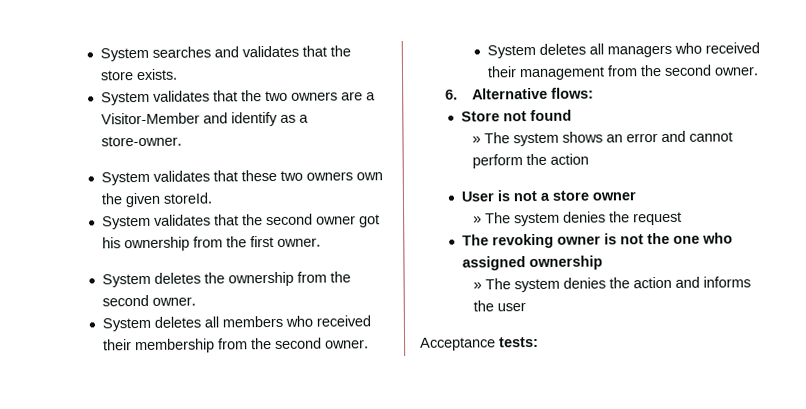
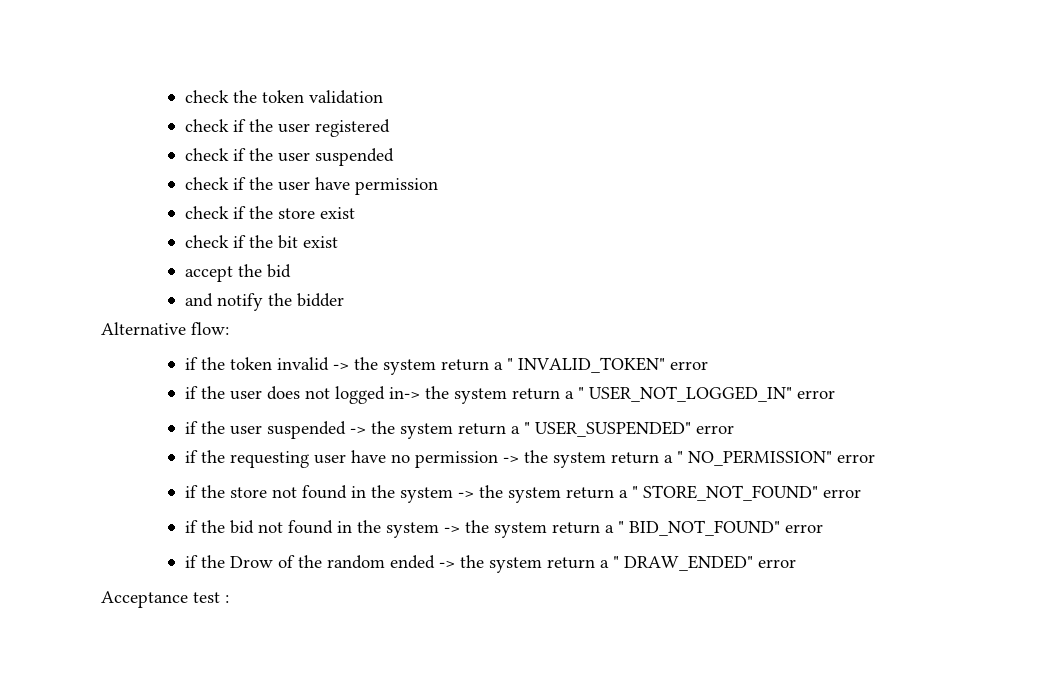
- System searches and validates that the store exists.
- System validates that the two owners are a Visitor-Member and identify as a store-owner.
- System validates that these two owners own the given storeId.
- System validates that the second owner got his ownership from the first owner.
- System deletes the ownership from the second owner.
- System deletes all members who received their membership from the second owner.
- System deletes all managers who received their management from the second owner.
- 6. Alternative flows:
- Store not found
- » The system shows an error and cannot perform the action
- User is not a store owner
- » The system denies the request
- The revoking owner is not the one who assigned ownership
- » The system denies the action and informs the user
+ check the token validation
+ check if the user registered
+ check if the user suspended
+ check if the user have permission
+ check if the store exist
+ check if the bit exist
+ accept the bid
+ and notify the bidder
+ Alternative flow:
+ if the token invalid -> the system return a " INVALID_TOKEN" error
+ if the user does not logged in-> the system return a " USER_NOT_LOGGED_IN" error
+ if the user suspended -> the system return a " USER_SUSPENDED" error
+ if the requesting user have no permission -> the system return a " NO_PERMISSION" error
+ if the store not found in the system -> the system return a " STORE_NOT_FOUND" error
+ if the bid not found in the system -> the system return a " BID_NOT_FOUND" error
+ if the Drow of the random ended -> the system return a " DRAW_ENDED" error
- Acceptance tests:
+ Acceptance test :

